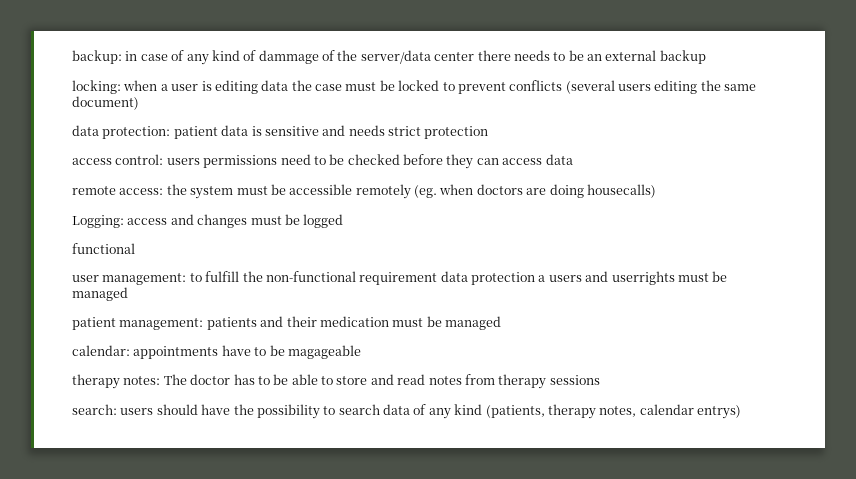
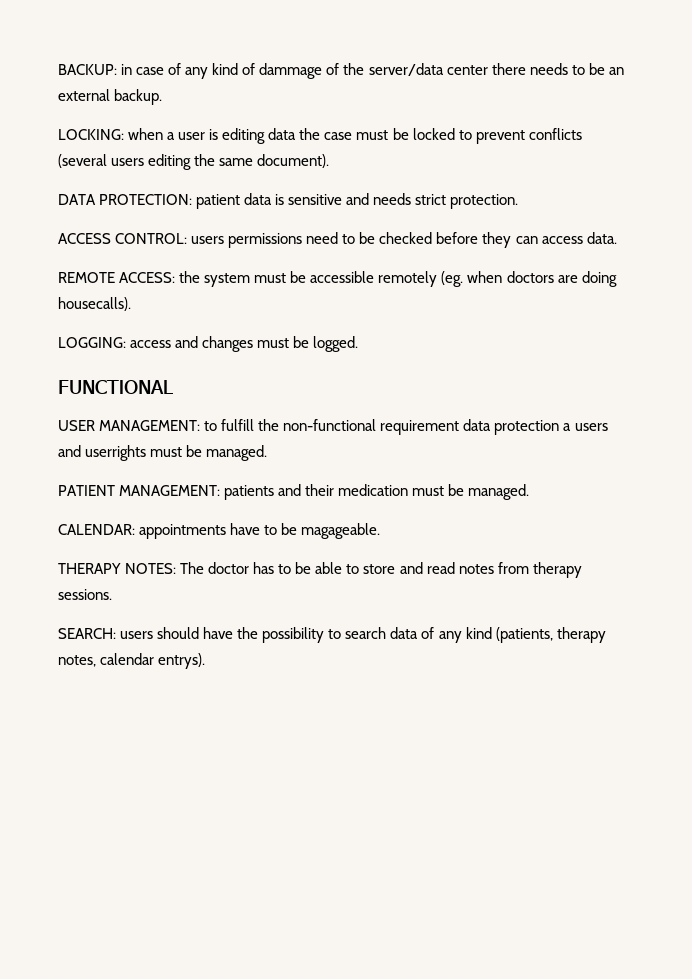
- backup:
+ BACKUP:
- in case of any kind of dammage of the server/data center there needs to be an external backup
- locking:
+ in case of any kind of dammage of the server/data center there needs to be an external backup.
+ LOCKING:
- when a user is editing data the case must be locked to prevent conflicts (several users editing the same document)
- data protection:
+ when a user is editing data the case must be locked to prevent conflicts (several users editing the same document).
+ DATA PROTECTION:
- patient data is sensitive and needs strict protection
- access control:
+ patient data is sensitive and needs strict protection.
+ ACCESS CONTROL:
- users permissions need to be checked before they can access data
- remote access:
+ users permissions need to be checked before they can access data.
+ REMOTE ACCESS:
- the system must be accessible remotely (eg. when doctors are doing housecalls)
- Logging:
+ the system must be accessible remotely (eg. when doctors are doing housecalls).
+ LOGGING:
- access and changes must be logged
- functional
- user management:
+ access and changes must be logged.
+ FUNCTIONAL
+ USER MANAGEMENT:
- to fulfill the non-functional requirement data protection a users and userrights must be managed
- patient management:
+ to fulfill the non-functional requirement data protection a users and userrights must be managed.
+ PATIENT MANAGEMENT:
- patients and their medication must be managed
- calendar:
+ patients and their medication must be managed.
+ CALENDAR:
- appointments have to be magageable
- therapy notes:
+ appointments have to be magageable.
+ THERAPY NOTES:
- The doctor has to be able to store and read notes from therapy sessions
- search:
+ The doctor has to be able to store and read notes from therapy sessions.
+ SEARCH:
- users should have the possibility to search data of any kind (patients, therapy notes, calendar entrys)
+ users should have the possibility to search data of any kind (patients, therapy notes, calendar entrys).

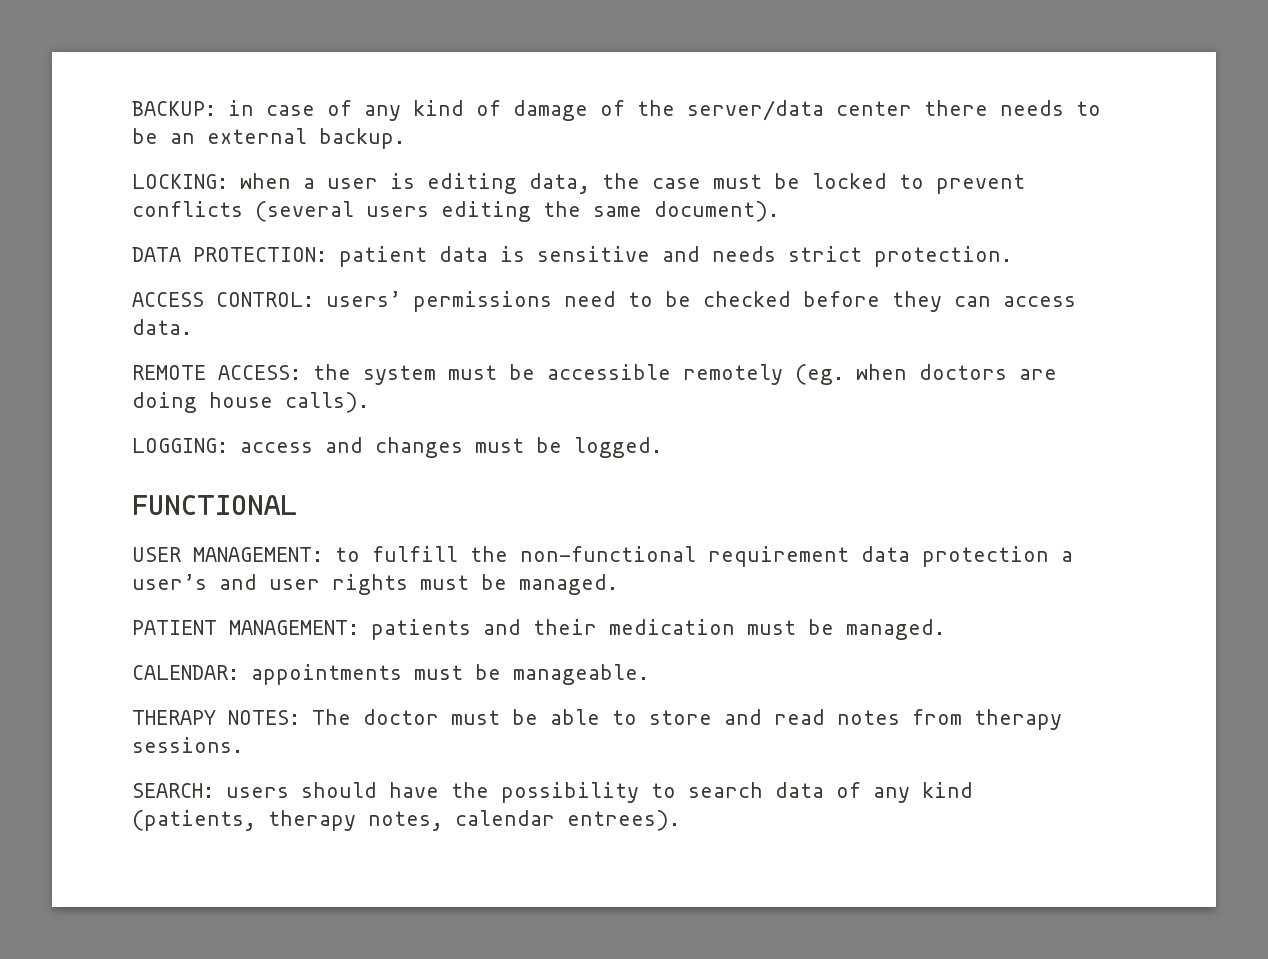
- BACKUP: in case of any kind of dammage of the server/data center there needs to be an external backup.
+ BACKUP: in case of any kind of damage of the server/data center there needs to be an external backup.
- LOCKING: when a user is editing data the case must be locked to prevent conflicts (several users editing the same document).
+ LOCKING: when a user is editing data, the case must be locked to prevent conflicts (several users editing the same document).
- ACCESS CONTROL: users permissions need to be checked before they can access data.
+ ACCESS CONTROL: users’ permissions need to be checked before they can access data.
- REMOTE ACCESS: the system must be accessible remotely (eg. when doctors are doing housecalls).
+ REMOTE ACCESS: the system must be accessible remotely (eg. when doctors are doing house calls).
- USER MANAGEMENT: to fulfill the non-functional requirement data protection a users and userrights must be managed.
+ USER MANAGEMENT: to fulfill the non-functional requirement data protection a user’s and user rights must be managed.
- CALENDAR: appointments have to be magageable.
+ CALENDAR: appointments must be manageable.
- THERAPY NOTES: The doctor has to be able to store and read notes from therapy sessions.
+ THERAPY NOTES: The doctor must be able to store and read notes from therapy sessions.
- SEARCH: users should have the possibility to search data of any kind (patients, therapy notes, calendar entrys).
+ SEARCH: users should have the possibility to search data of any kind (patients, therapy notes, calendar entrees).

